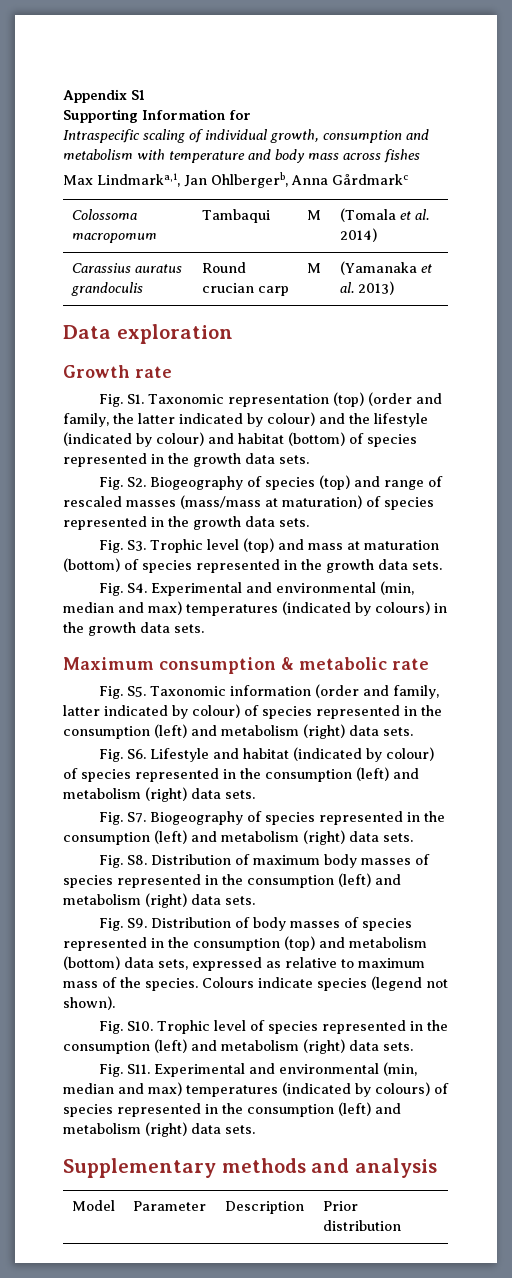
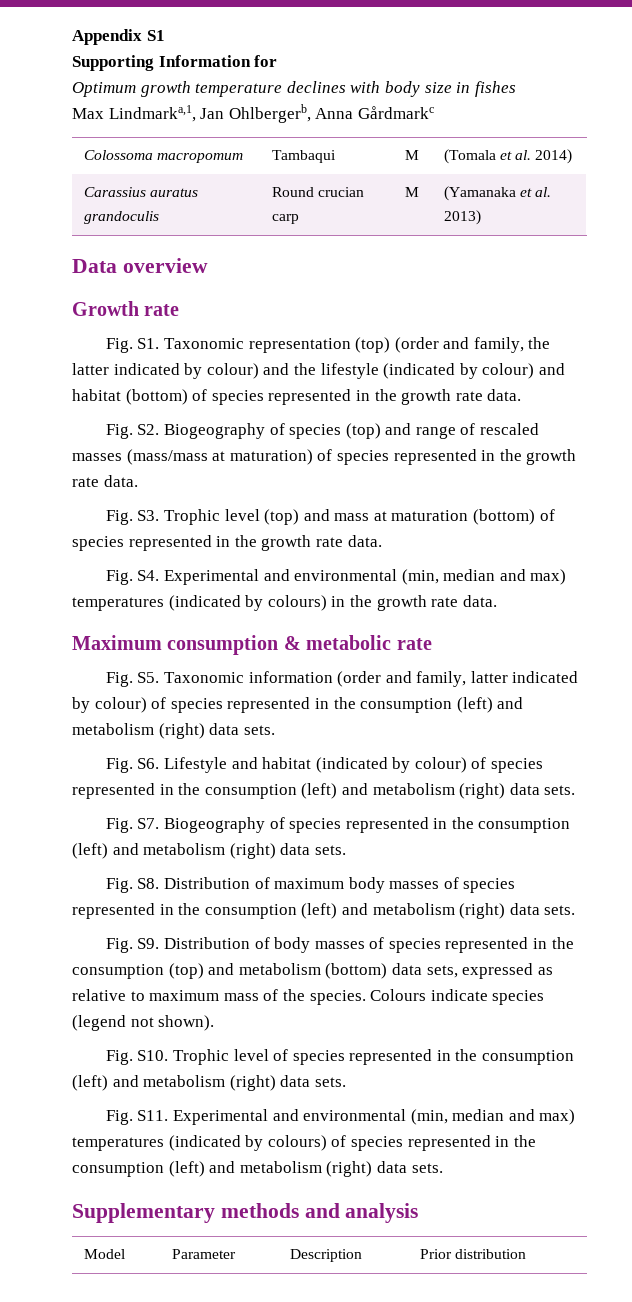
- Intraspecific scaling of individual growth, consumption and metabolism with temperature and body mass across fishes
+ Optimum growth temperature declines with body size in fishes
- Data exploration
+ Data overview
- Fig. S1. Taxonomic representation (top) (order and family, the latter indicated by colour) and the lifestyle (indicated by colour) and habitat (bottom) of species represented in the growth data sets.
+ Fig. S1. Taxonomic representation (top) (order and family, the latter indicated by colour) and the lifestyle (indicated by colour) and habitat (bottom) of species represented in the growth rate data.
- Fig. S2. Biogeography of species (top) and range of rescaled masses (mass/mass at maturation) of species represented in the growth data sets.
+ Fig. S2. Biogeography of species (top) and range of rescaled masses (mass/mass at maturation) of species represented in the growth rate data.
- Fig. S3. Trophic level (top) and mass at maturation (bottom) of species represented in the growth data sets.
+ Fig. S3. Trophic level (top) and mass at maturation (bottom) of species represented in the growth rate data.
- Fig. S4. Experimental and environmental (min, median and max) temperatures (indicated by colours) in the growth data sets.
+ Fig. S4. Experimental and environmental (min, median and max) temperatures (indicated by colours) in the growth rate data.

